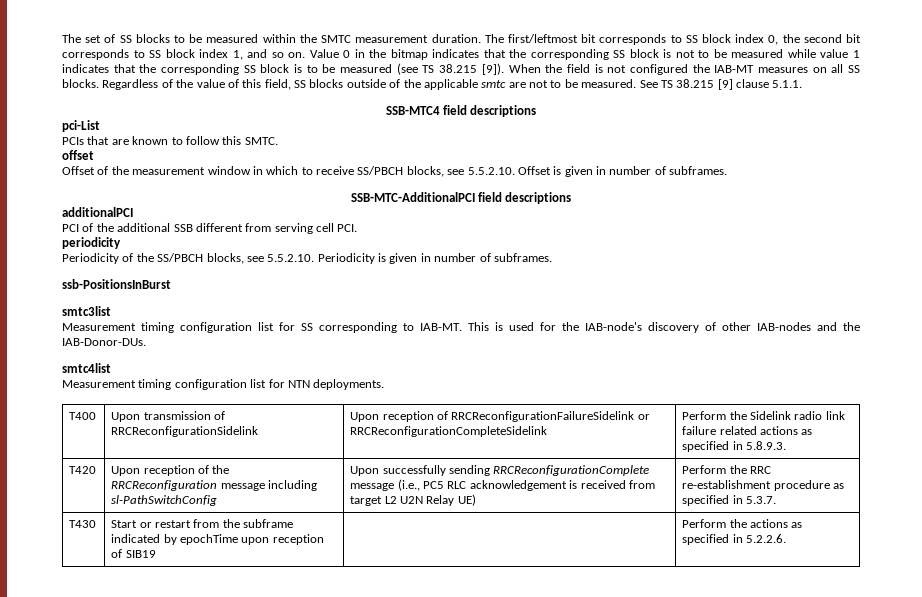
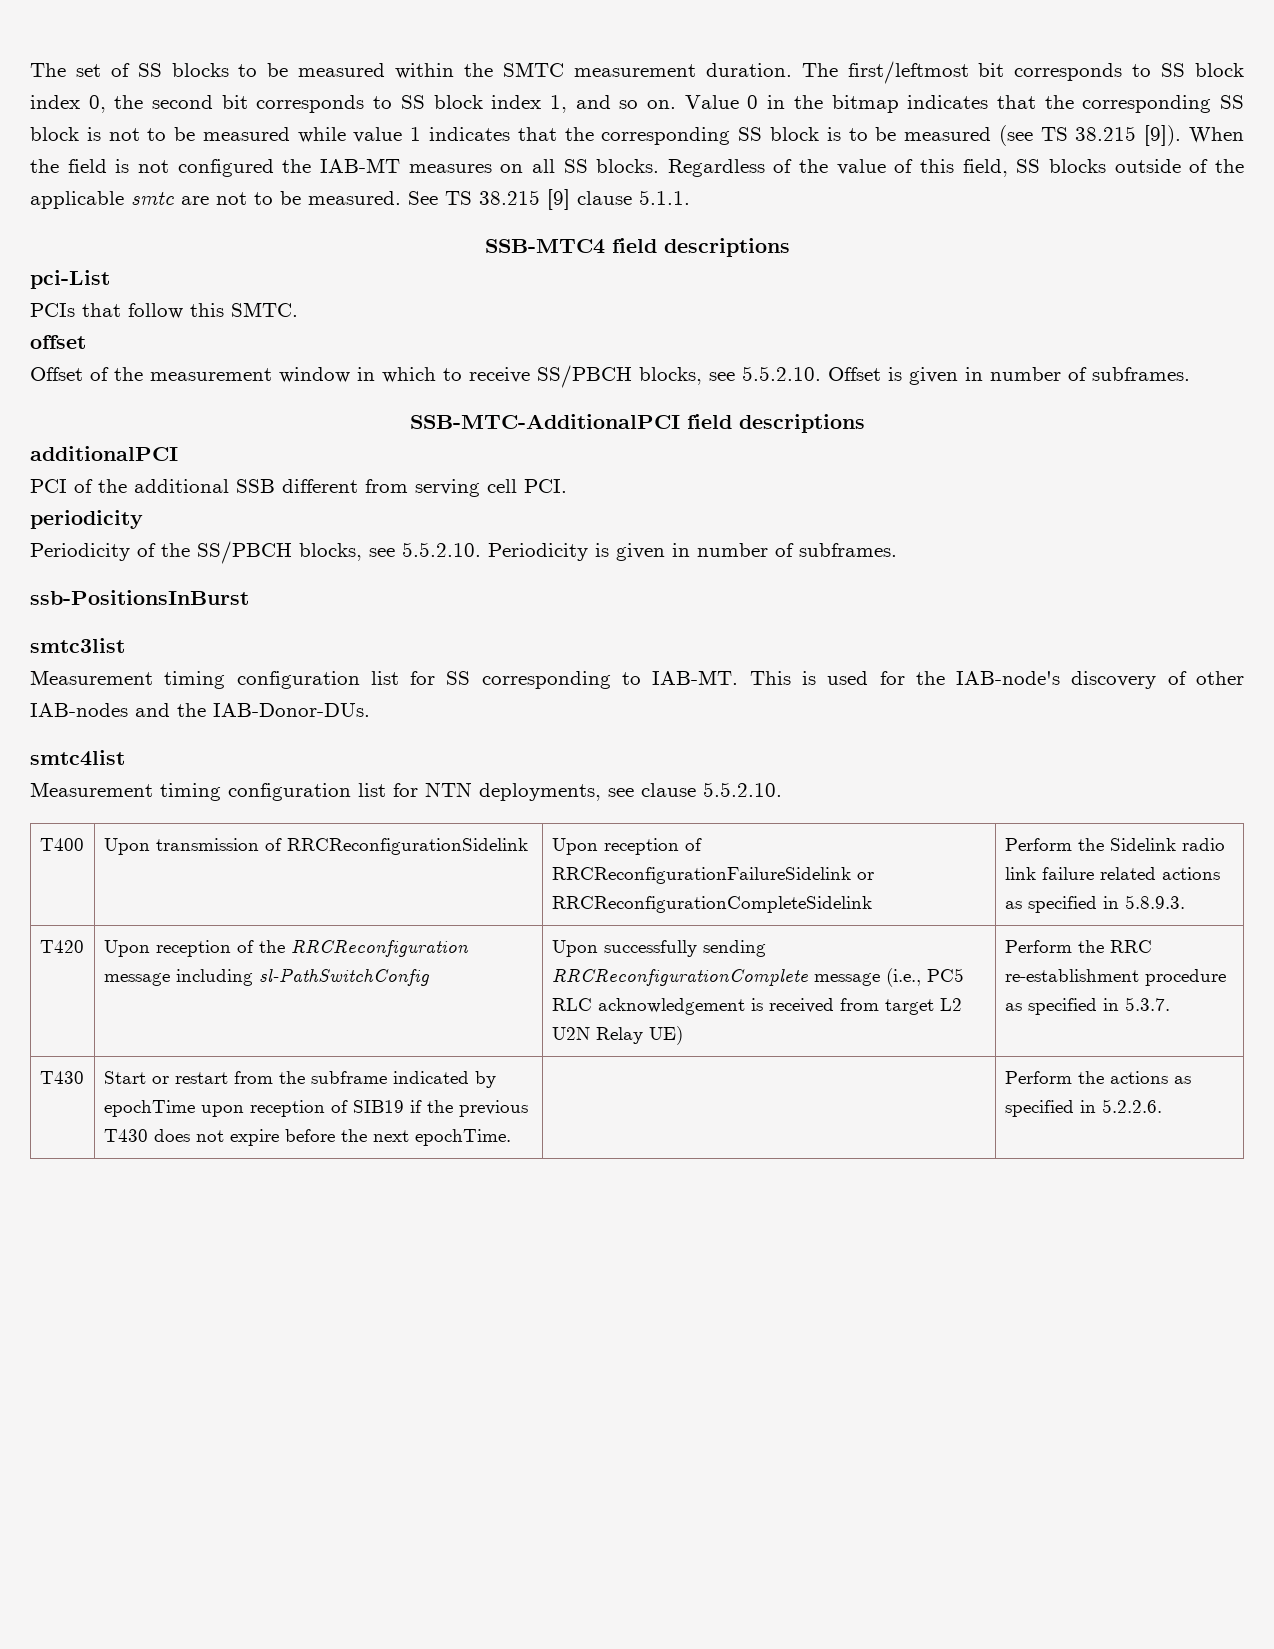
- PCIs that are known to follow this SMTC.
+ PCIs that follow this SMTC.
- Measurement timing configuration list for NTN deployments.
+ Measurement timing configuration list for NTN deployments, see clause 5.5.2.10.
- T430 | Start or restart from the subframe indicated by epochTime upon reception of SIB19 | | Perform the actions as specified in 5.2.2.6.
+ T430 | Start or restart from the subframe indicated by epochTime upon reception of SIB19 if the previous T430 does not expire before the next epochTime. | | Perform the actions as specified in 5.2.2.6.

